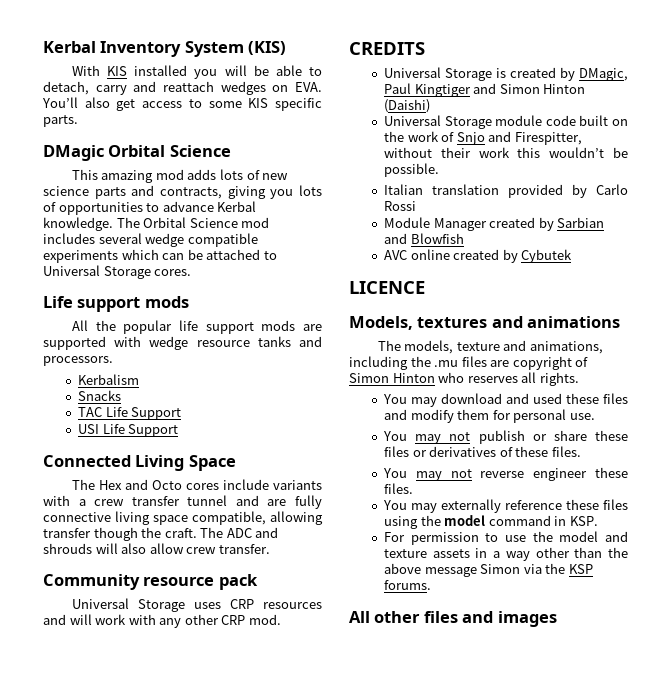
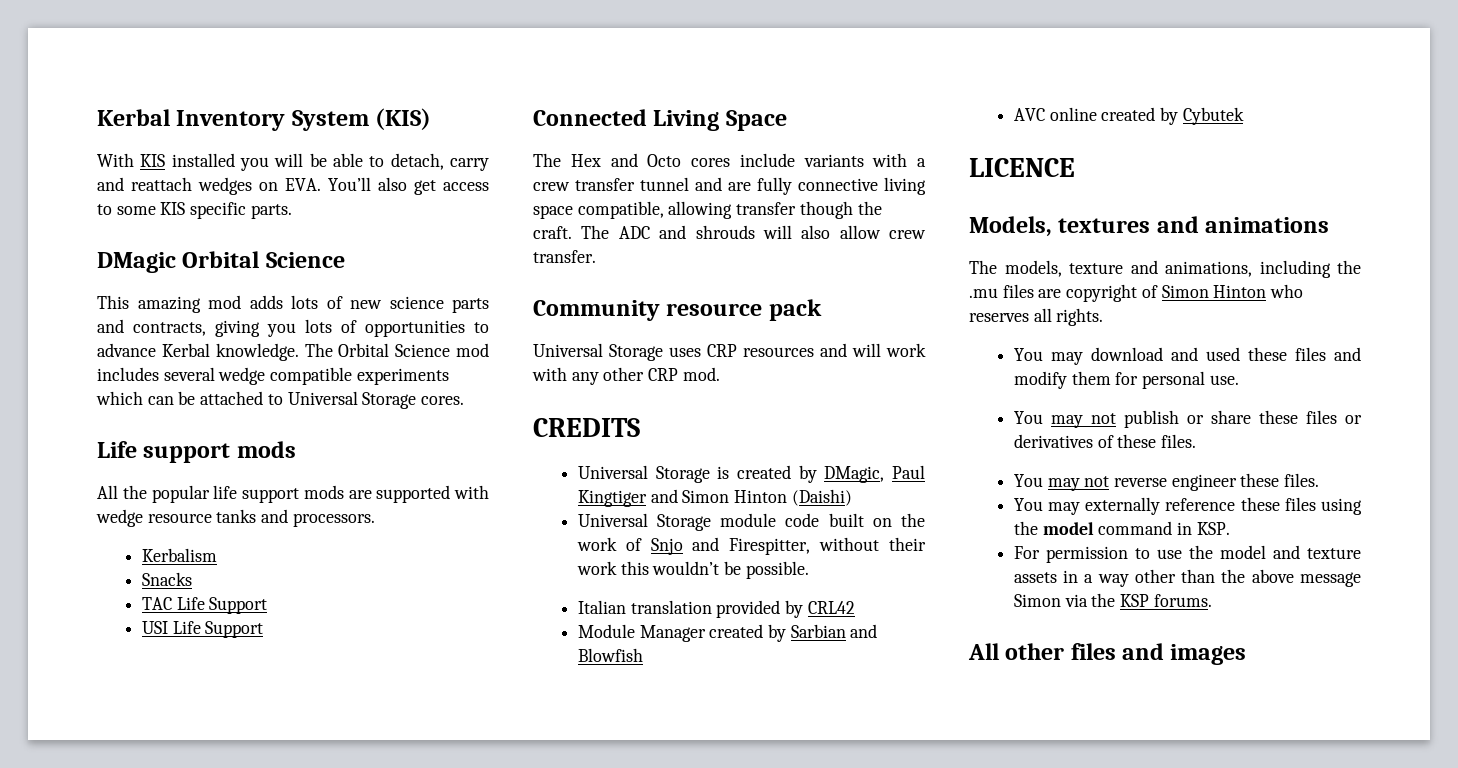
- Italian translation provided by Carlo Rossi
+ Italian translation provided by CRL42

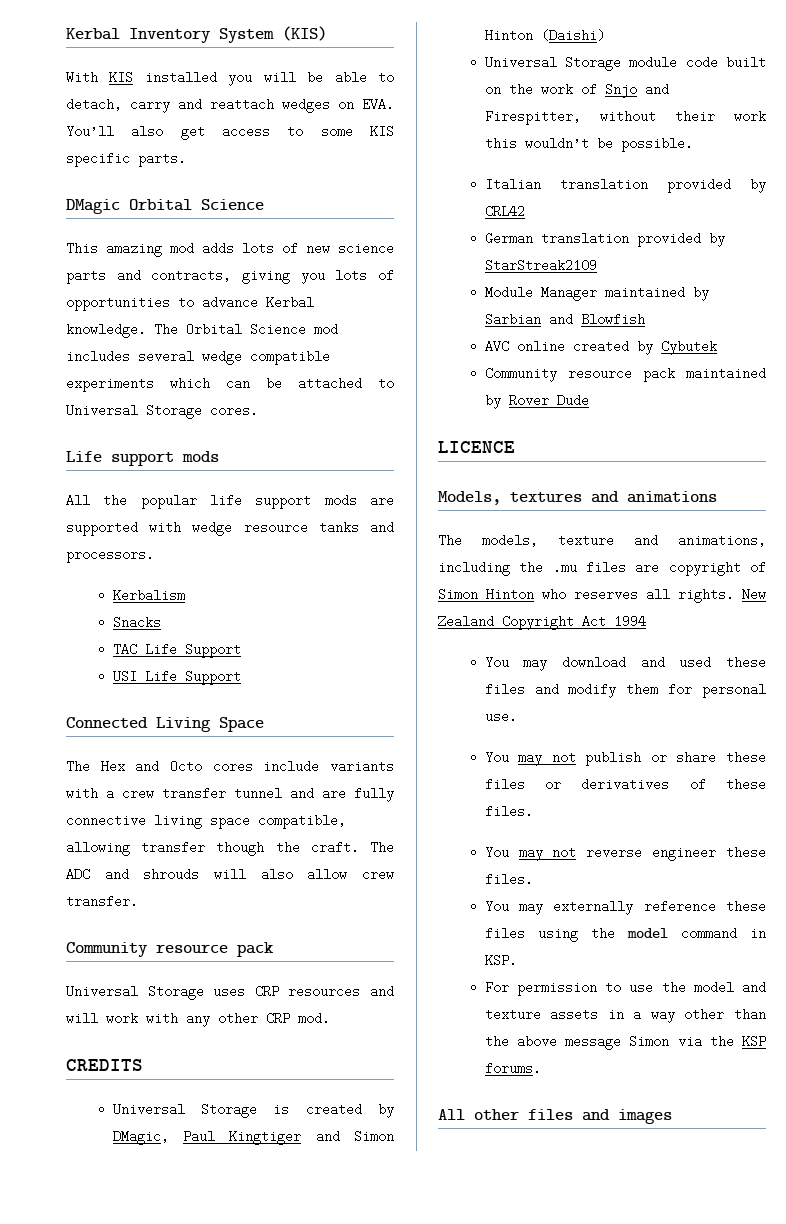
+ German translation provided by StarStreak2109
- Module Manager created by Sarbian and Blowfish
+ Module Manager maintained by Sarbian and Blowfish
+ Community resource pack maintained by Rover Dude
+ New Zealand Copyright Act 1994

